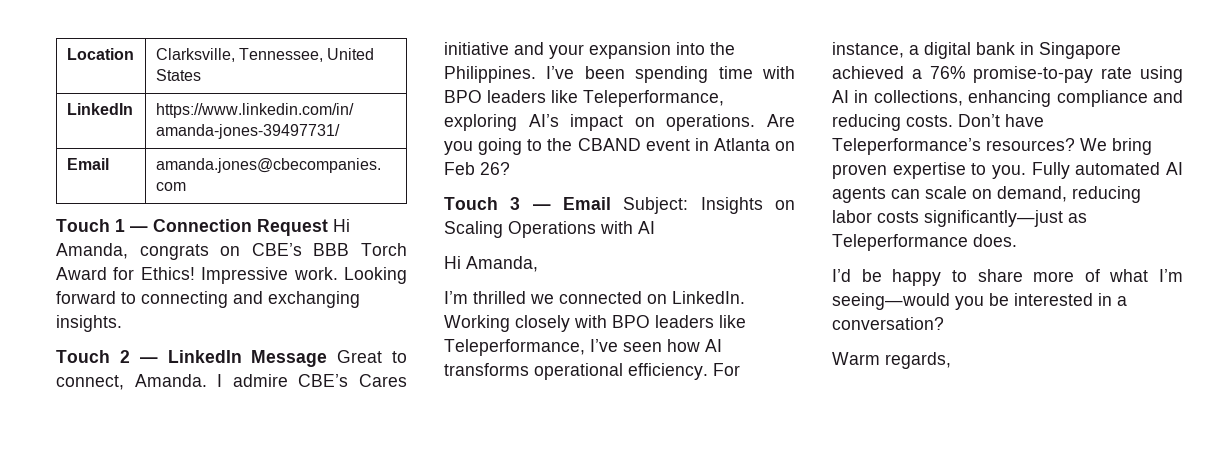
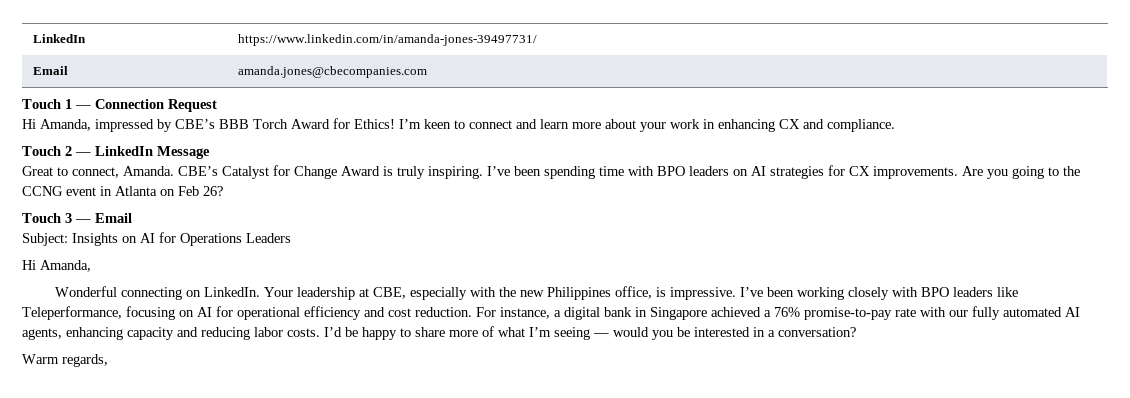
- Location | Clarksville, Tennessee, United States
- Touch 1 — Connection Request Hi Amanda, congrats on CBE’s BBB Torch Award for Ethics!
+ Touch 1 — Connection Request
+ Hi Amanda, impressed by CBE’s BBB Torch Award for Ethics!
- Impressive work. Looking forward to connecting and exchanging insights.
+ I’m keen to connect and learn more about your work in enhancing CX and compliance.
- Touch 2 — LinkedIn Message Great to connect, Amanda.
+ Touch 2 — LinkedIn Message
+ Great to connect, Amanda.
- I admire CBE’s Cares initiative and your expansion into the Philippines.
+ CBE’s Catalyst for Change Award is truly inspiring.
- I’ve been spending time with BPO leaders like Teleperformance, exploring AI’s impact on operations.
+ I’ve been spending time with BPO leaders on AI strategies for CX improvements.
- Are you going to the CBAND event in Atlanta on Feb 26?
+ Are you going to the CCNG event in Atlanta on Feb 26?
- Touch 3 — Email Subject: Insights on Scaling Operations with AI
+ Touch 3 — Email
+ Subject: Insights on AI for Operations Leaders
  Hi Amanda,
- I’m thrilled we connected on LinkedIn. Working closely with BPO leaders like Teleperformance, I’ve seen how AI transforms operational efficiency.
+ Wonderful connecting on LinkedIn. Your leadership at CBE, especially with the new Philippines office, is impressive. I’ve been working closely with BPO leaders like Teleperformance, focusing on AI for operational efficiency and cost reduction.
- For instance, a digital bank in Singapore achieved a 76% promise-to-pay rate using AI in collections, enhancing compliance and reducing costs. Don’t have Teleperformance’s resources? We bring proven expertise to you. Fully automated AI agents can scale on demand, reducing labor costs significantly—just as Teleperformance does.
- I’d be happy to share more of what I’m seeing—would you be interested in a conversation?
+ For instance, a digital bank in Singapore achieved a 76% promise-to-pay rate with our fully automated AI agents, enhancing capacity and reducing labor costs. I’d be happy to share more of what I’m seeing — would you be interested in a conversation?

